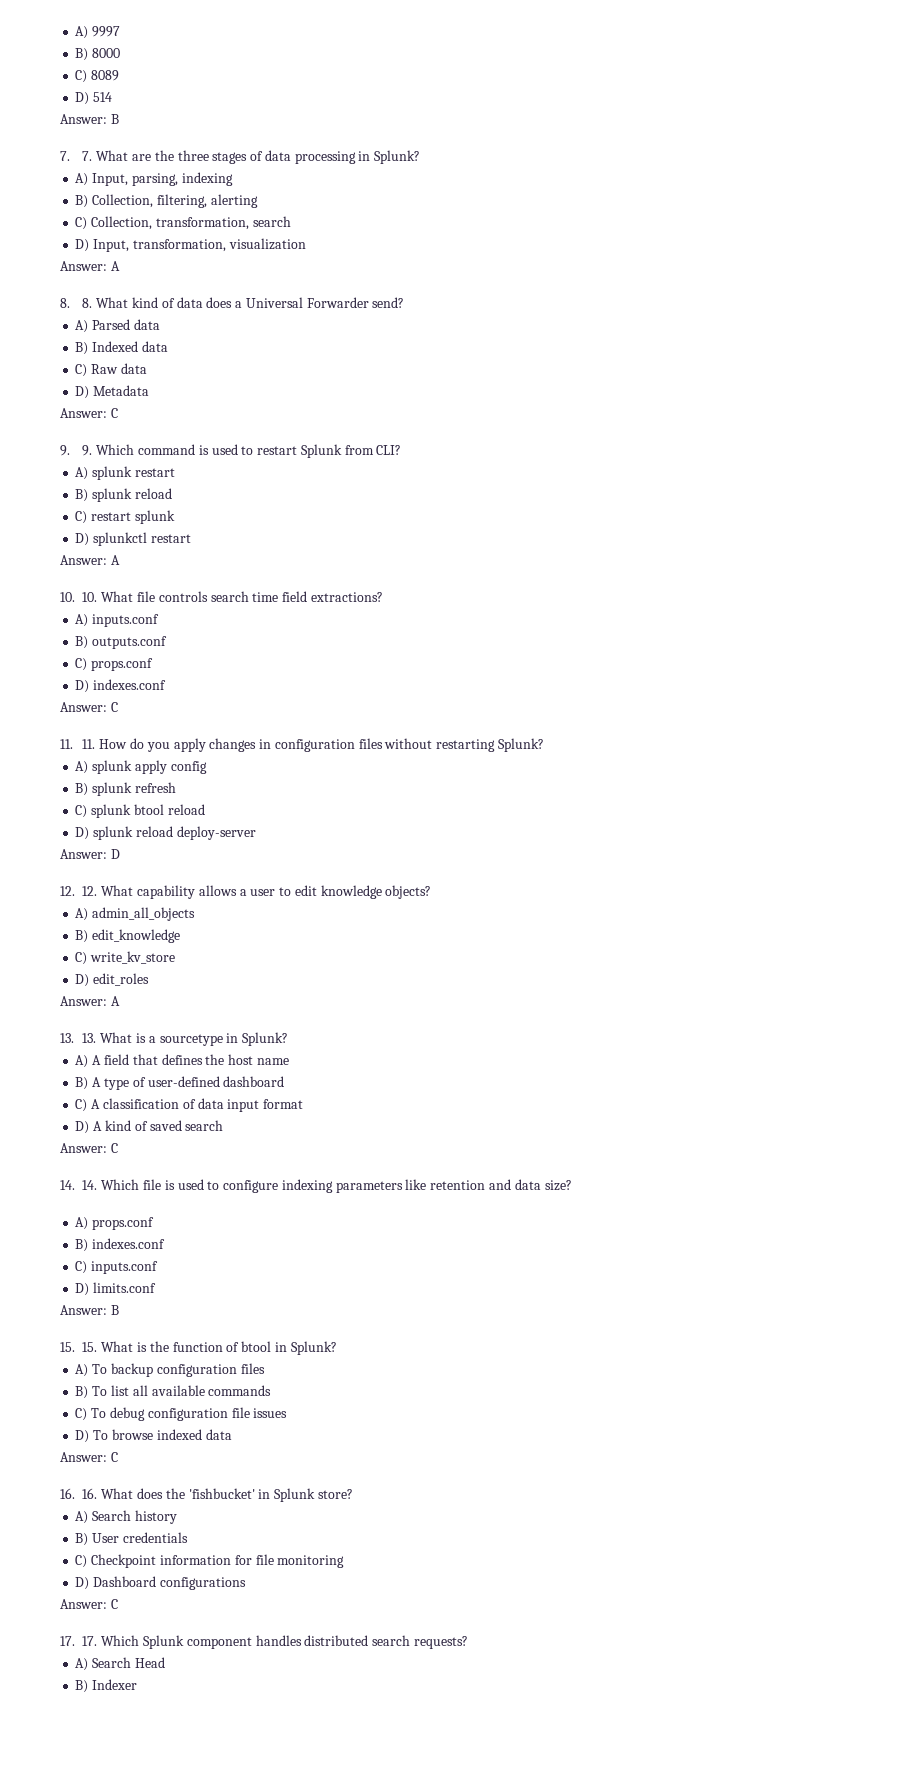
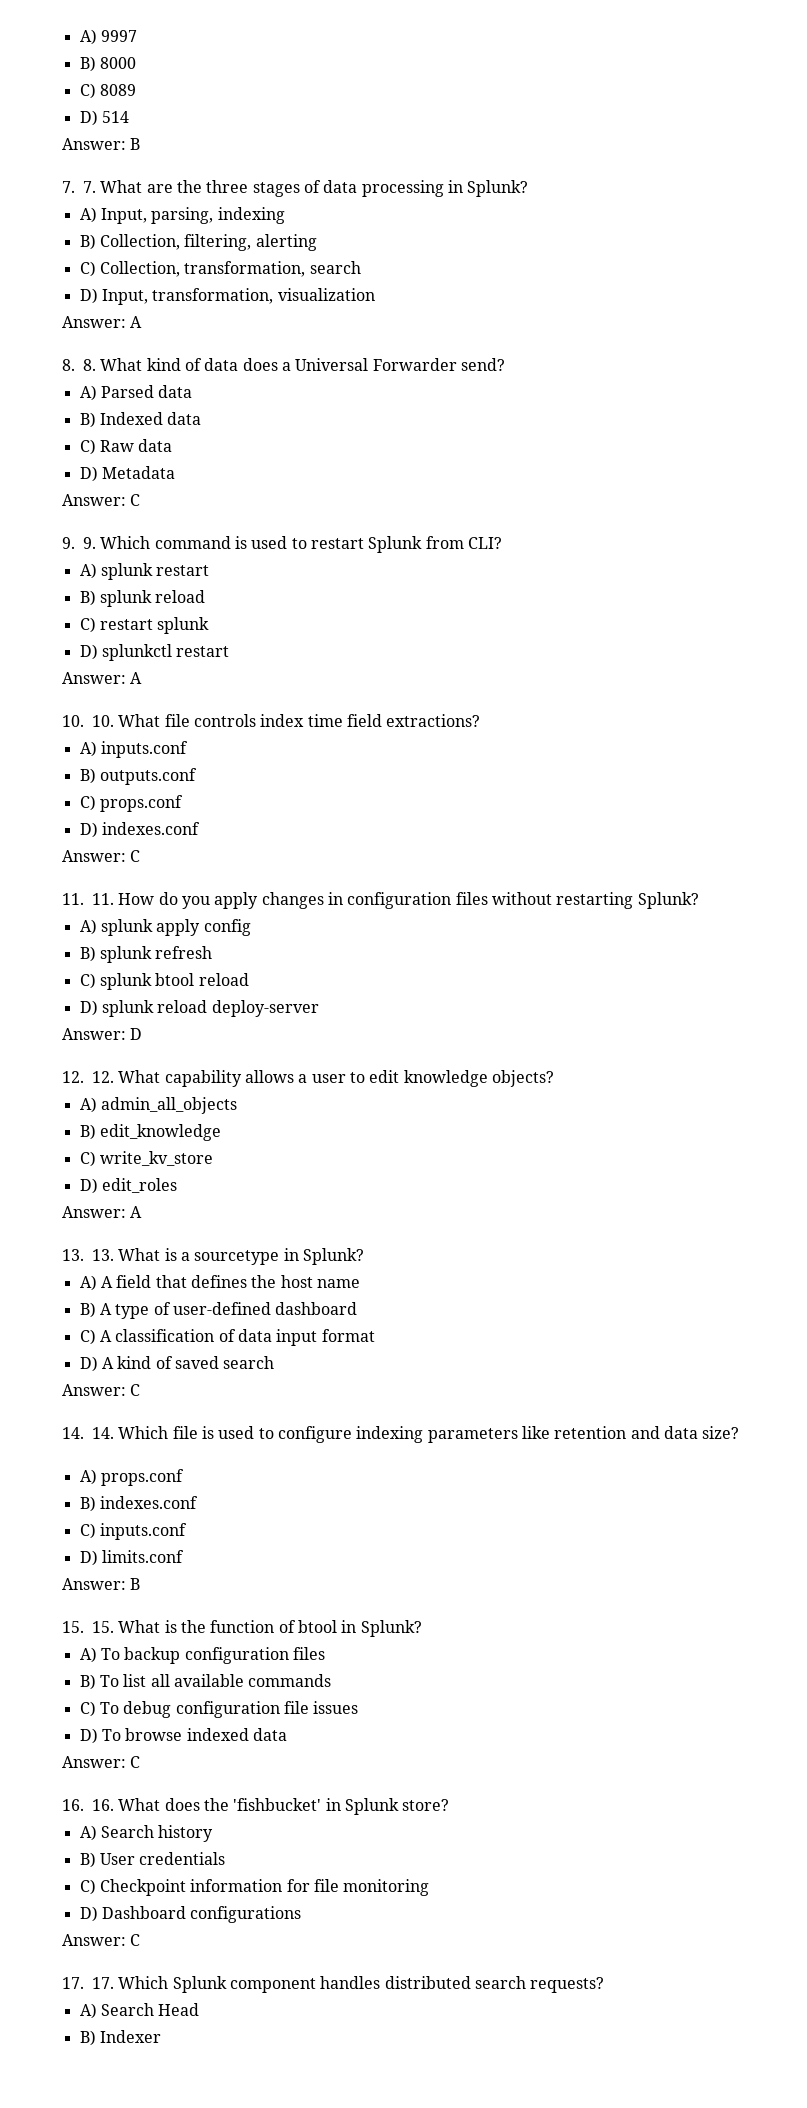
- 10. 10. What file controls search time field extractions?
+ 10. 10. What file controls index time field extractions?

